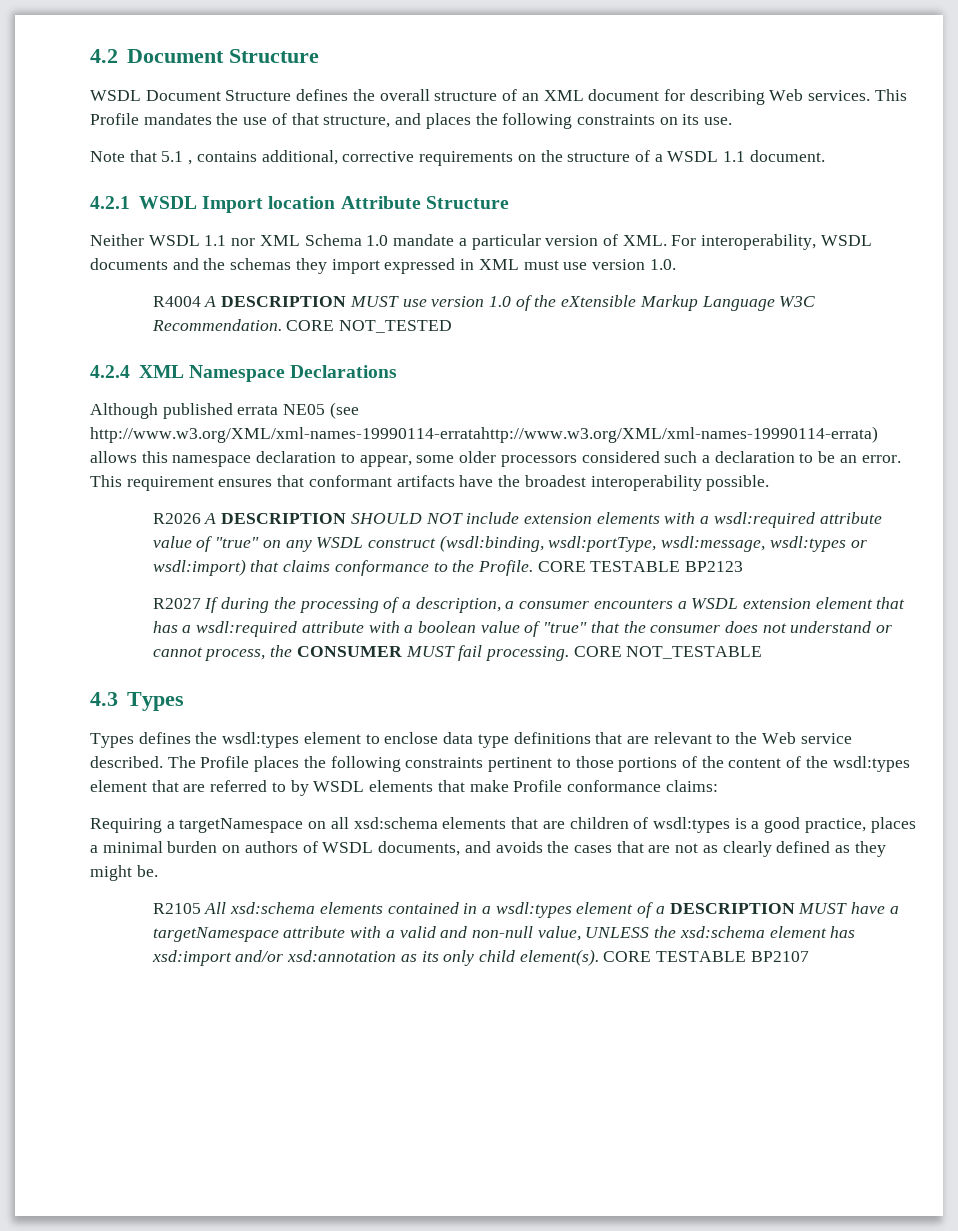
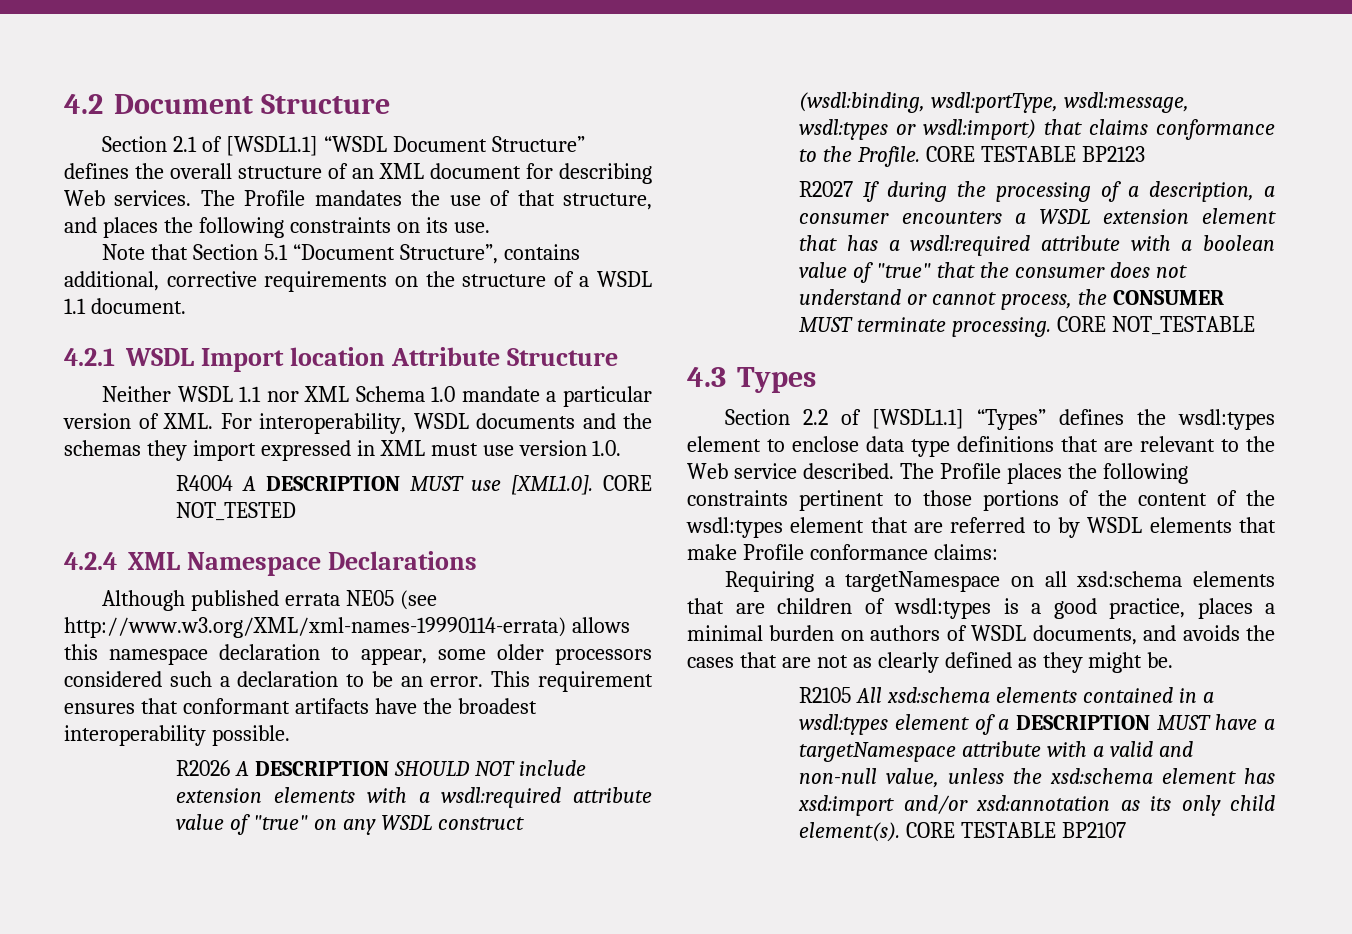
- WSDL Document Structure defines the overall structure of an XML document for describing Web services.
+ Section 2.1 of [WSDL1.1] “WSDL Document Structure” defines the overall structure of an XML document for describing Web services.
- This Profile mandates the use of that structure, and places the following constraints on its use.
+ The Profile mandates the use of that structure, and places the following constraints on its use.
- Note that 5.1 , contains additional, corrective requirements on the structure of a WSDL 1.1 document.
+ Note that Section 5.1 “Document Structure”, contains additional, corrective requirements on the structure of a WSDL 1.1 document.
- R4004 A DESCRIPTION MUST use version 1.0 of the eXtensible Markup Language W3C Recommendation. CORE NOT_TESTED
+ R4004 A DESCRIPTION MUST use [XML1.0]. CORE NOT_TESTED
- Although published errata NE05 (see http://www.w3.org/XML/xml-names-19990114-erratahttp://www.w3.org/XML/xml-names-19990114-errata) allows this namespace declaration to appear, some older processors considered such a declaration to be an error.
+ Although published errata NE05 (see http://www.w3.org/XML/xml-names-19990114-errata) allows this namespace declaration to appear, some older processors considered such a declaration to be an error.
- R2027 If during the processing of a description, a consumer encounters a WSDL extension element that has a wsdl:required attribute with a boolean value of "true" that the consumer does not understand or cannot process, the CONSUMER MUST fail processing.
+ R2027 If during the processing of a description, a consumer encounters a WSDL extension element that has a wsdl:required attribute with a boolean value of "true" that the consumer does not understand or cannot process, the CONSUMER MUST terminate processing.
- Types defines the wsdl:types element to enclose data type definitions that are relevant to the Web service described.
+ Section 2.2 of [WSDL1.1] “Types” defines the wsdl:types element to enclose data type definitions that are relevant to the Web service described.
- R2105 All xsd:schema elements contained in a wsdl:types element of a DESCRIPTION MUST have a targetNamespace attribute with a valid and non-null value, UNLESS the xsd:schema element has xsd:import and/or xsd:annotation as its only child element(s).
+ R2105 All xsd:schema elements contained in a wsdl:types element of a DESCRIPTION MUST have a targetNamespace attribute with a valid and non-null value, unless the xsd:schema element has xsd:import and/or xsd:annotation as its only child element(s).

